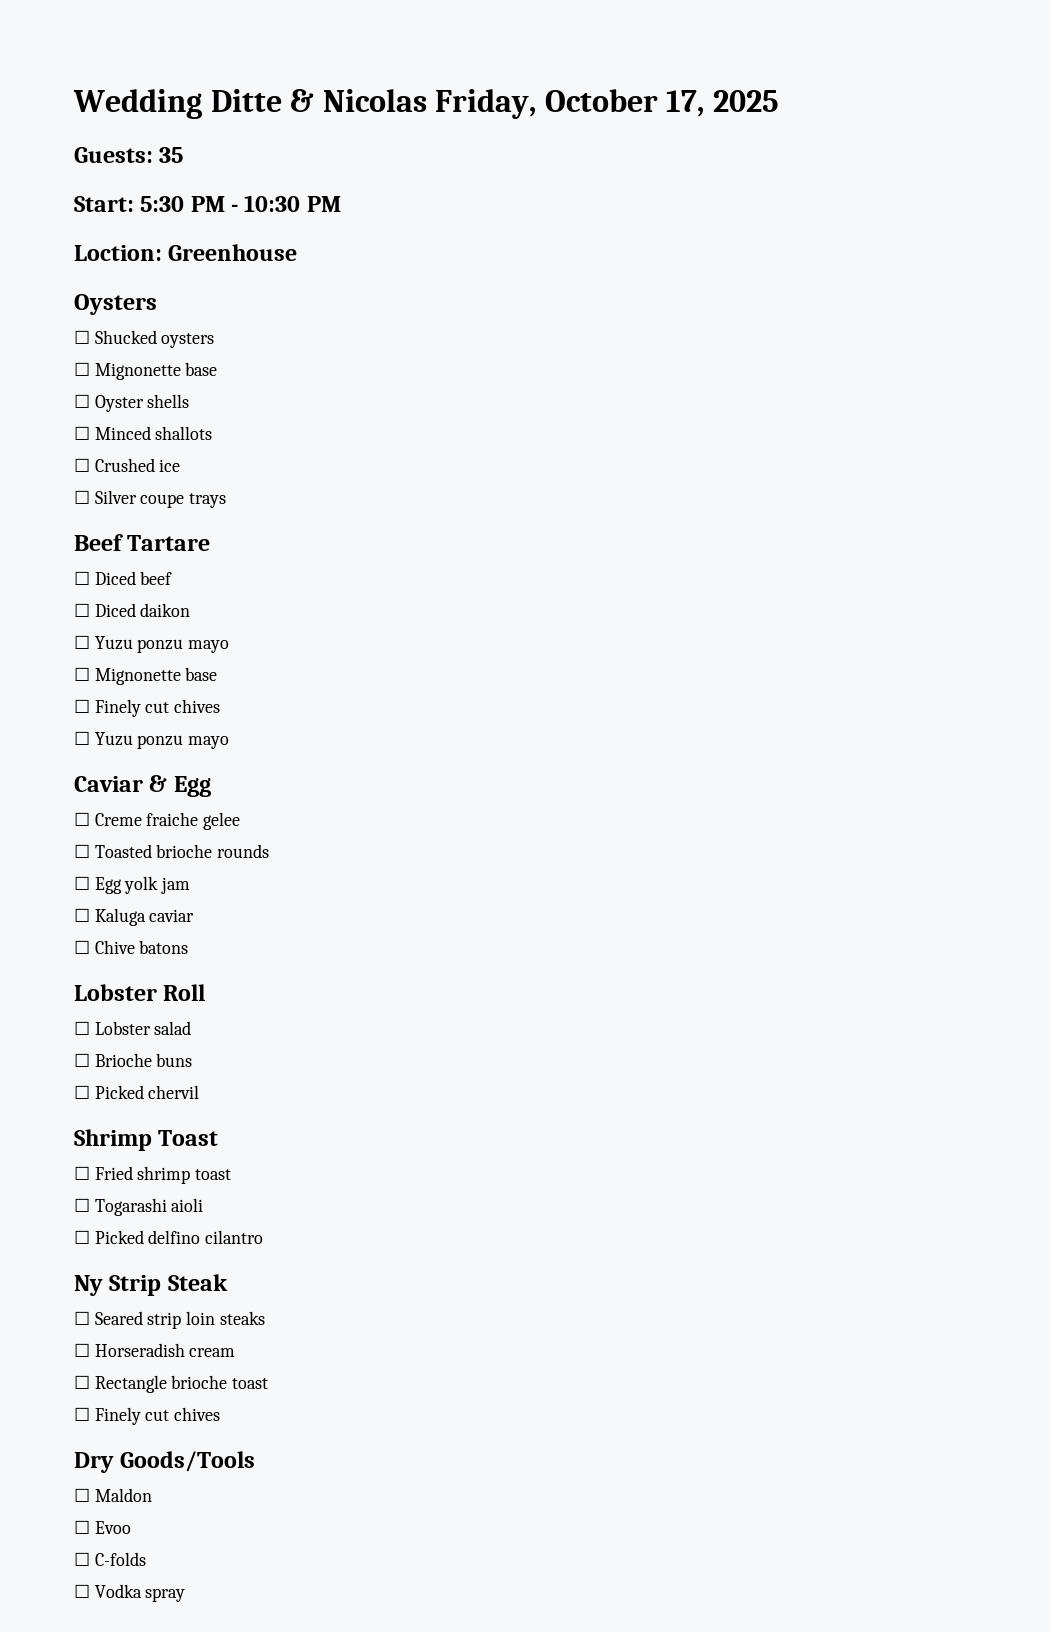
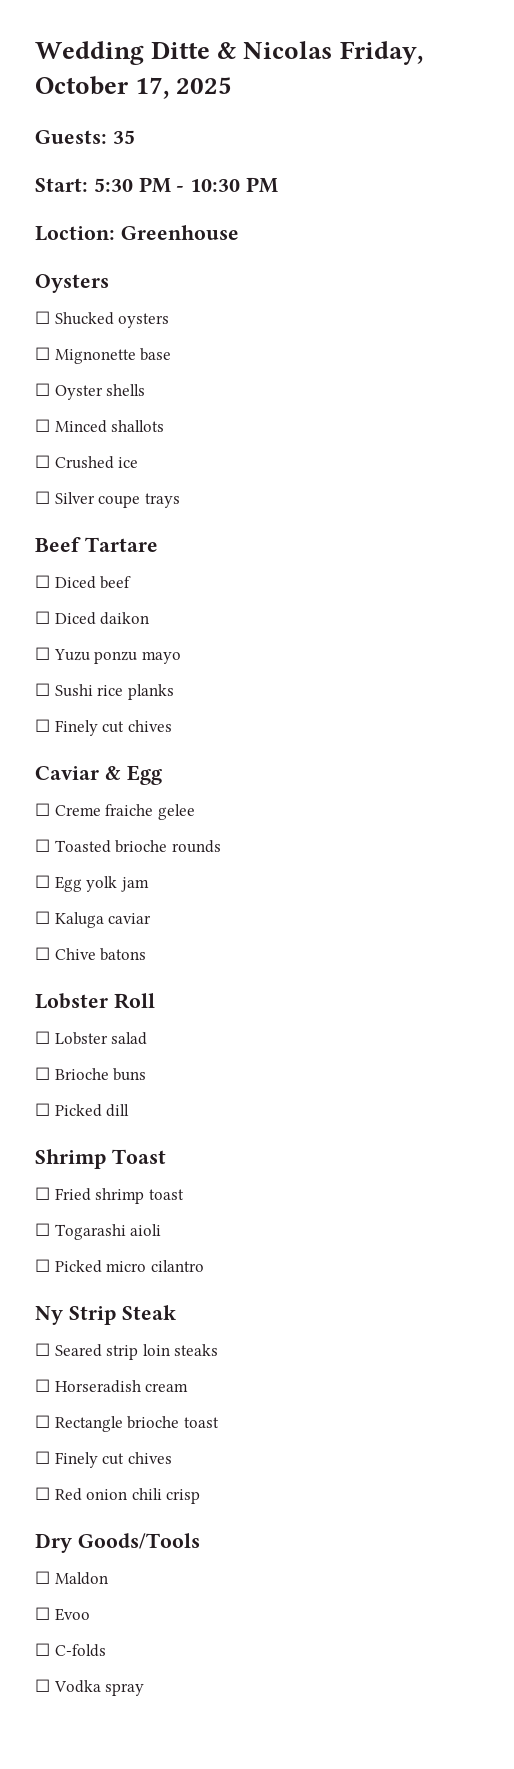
  ☐ Diced daikon
  ☐ Yuzu ponzu mayo
- ☐ Mignonette base
+ ☐ Sushi rice planks
  ☐ Finely cut chives
- ☐ Yuzu ponzu mayo
- ☐ Picked chervil
+ ☐ Picked dill
- ☐ Picked delfino cilantro
+ ☐ Picked micro cilantro
+ ☐ Red onion chili crisp

